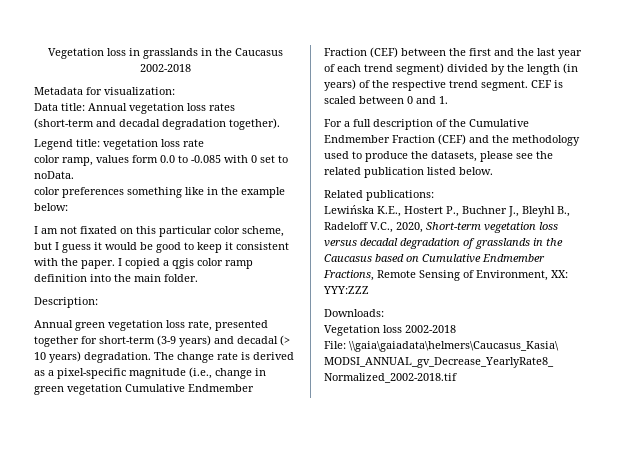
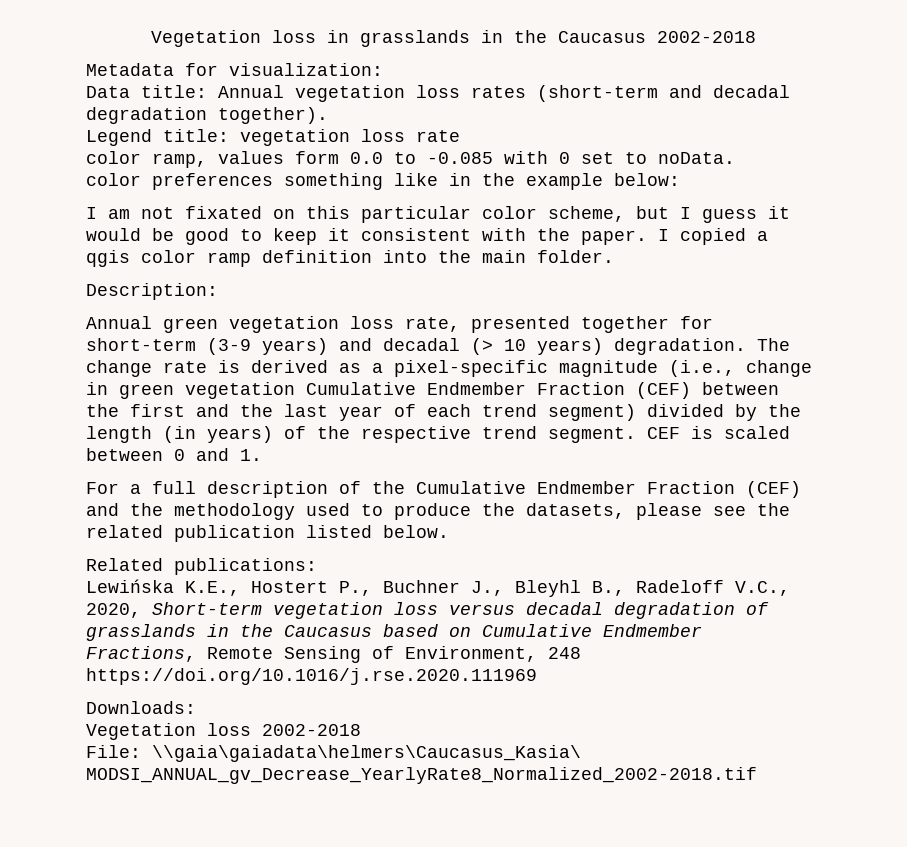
- Lewińska K.E., Hostert P., Buchner J., Bleyhl B., Radeloff V.C., 2020, Short-term vegetation loss versus decadal degradation of grasslands in the Caucasus based on Cumulative Endmember Fractions, Remote Sensing of Environment, XX: YYY:ZZZ
+ Lewińska K.E., Hostert P., Buchner J., Bleyhl B., Radeloff V.C., 2020, Short-term vegetation loss versus decadal degradation of grasslands in the Caucasus based on Cumulative Endmember Fractions, Remote Sensing of Environment, 248 https://doi.org/10.1016/j.rse.2020.111969

